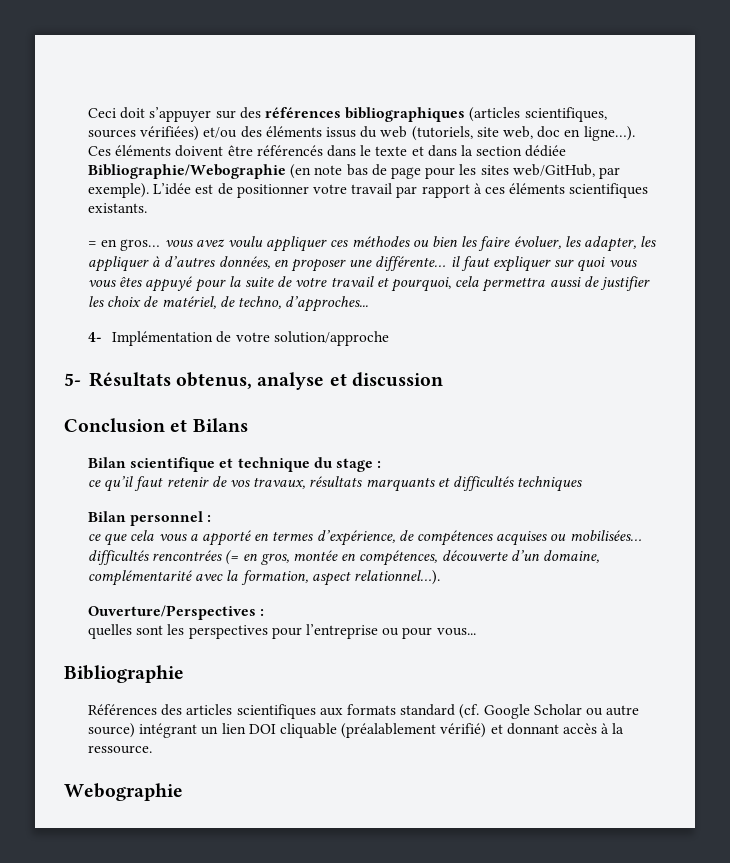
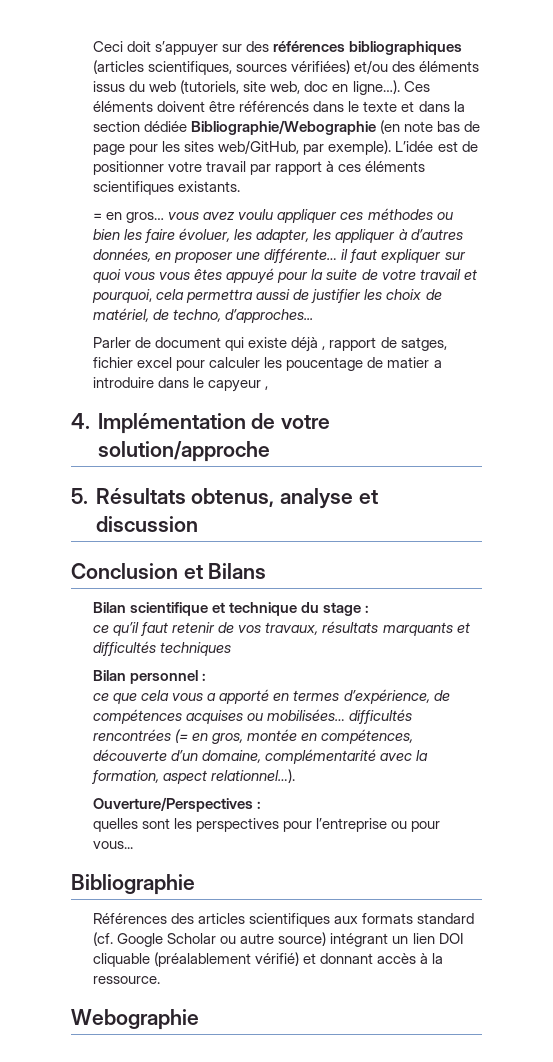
- 4- Implémentation de votre solution/approche
+ Parler de document qui existe déjà , rapport de satges, fichier excel pour calculer les poucentage de matier a introduire dans le capyeur ,
+ 4. Implémentation de votre solution/approche
- 5- Résultats obtenus, analyse et discussion
+ 5. Résultats obtenus, analyse et discussion

